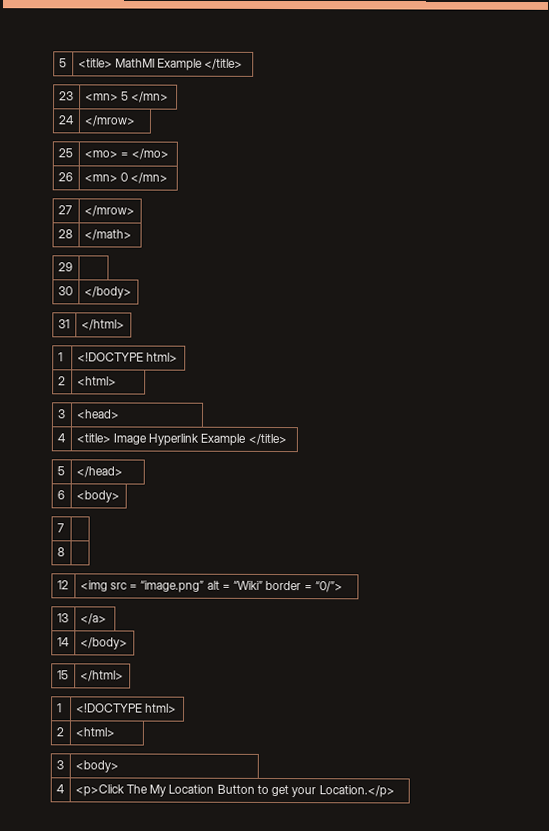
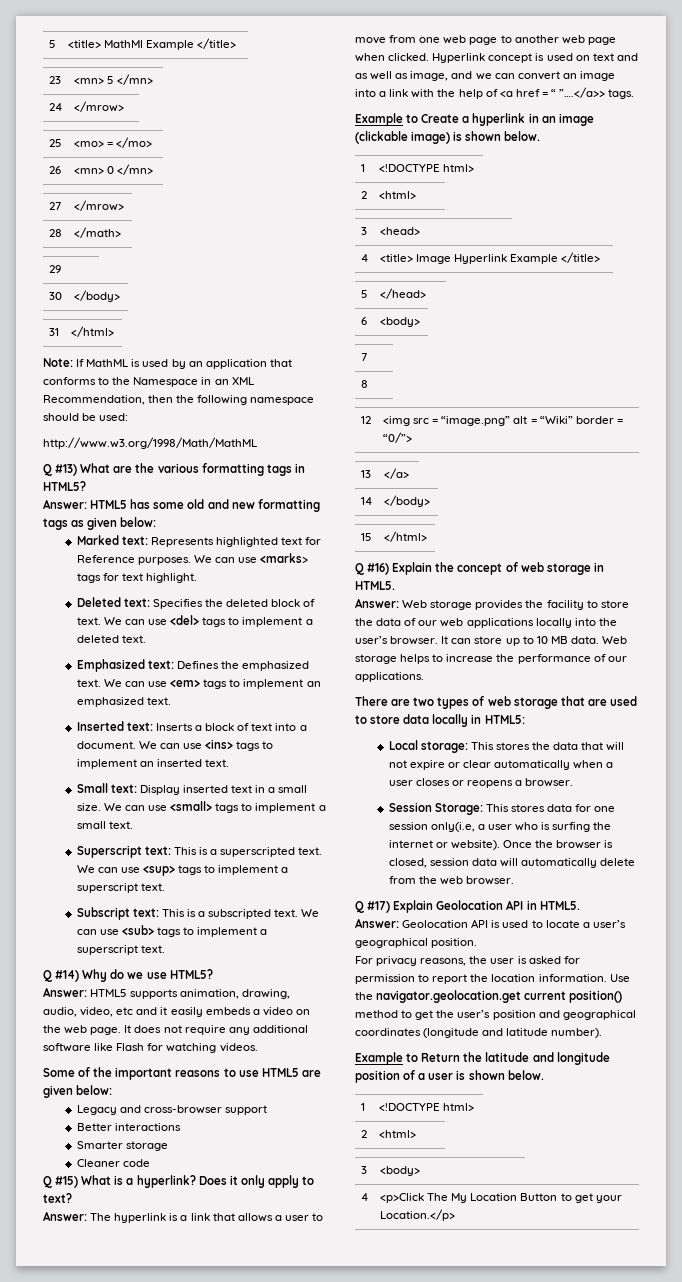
+ Note: If MathML is used by an application that conforms to the Namespace in an XML Recommendation, then the following namespace should be used:
+ http://www.w3.org/1998/Math/MathML
+ Q #13) What are the various formatting tags in HTML5?
+ Answer: HTML5 has some old and new formatting tags as given below:
+ Marked text: Represents highlighted text for Reference purposes. We can use <marks> tags for text highlight.
+ Deleted text: Specifies the deleted block of text. We can use <del> tags to implement a deleted text.
+ Emphasized text: Defines the emphasized text. We can use <em> tags to implement an emphasized text.
+ Inserted text: Inserts a block of text into a document. We can use <ins> tags to implement an inserted text.
+ Small text: Display inserted text in a small size. We can use <small> tags to implement a small text.
+ Superscript text: This is a superscripted text. We can use <sup> tags to implement a superscript text.
+ Subscript text: This is a subscripted text. We can use <sub> tags to implement a superscript text.
+ Q #14) Why do we use HTML5?
+ Answer: HTML5 supports animation, drawing, audio, video, etc and it easily embeds a video on the web page. It does not require any additional software like Flash for watching videos.
+ Some of the important reasons to use HTML5 are given below:
+ Legacy and cross-browser support
+ Better interactions
+ Smarter storage
+ Cleaner code
+ Q #15) What is a hyperlink? Does it only apply to text?
+ Answer: The hyperlink is a link that allows a user to move from one web page to another web page when clicked. Hyperlink concept is used on text and as well as image, and we can convert an image into a link with the help of <a href = “ ”….</a>> tags.
+ Example to Create a hyperlink in an image (clickable image) is shown below.
+ Q #16) Explain the concept of web storage in HTML5.
+ Answer: Web storage provides the facility to store the data of our web applications locally into the user’s browser. It can store up to 10 MB data. Web storage helps to increase the performance of our applications.
+ There are two types of web storage that are used to store data locally in HTML5:
+ Local storage: This stores the data that will not expire or clear automatically when a user closes or reopens a browser.
+ Session Storage: This stores data for one session only(i.e, a user who is surfing the internet or website). Once the browser is closed, session data will automatically delete from the web browser.
+ Q #17) Explain Geolocation API in HTML5.
+ Answer: Geolocation API is used to locate a user’s geographical position.
+ For privacy reasons, the user is asked for permission to report the location information. Use the navigator.geolocation.get current position() method to get the user’s position and geographical coordinates (longitude and latitude number).
+ Example to Return the latitude and longitude position of a user is shown below.

